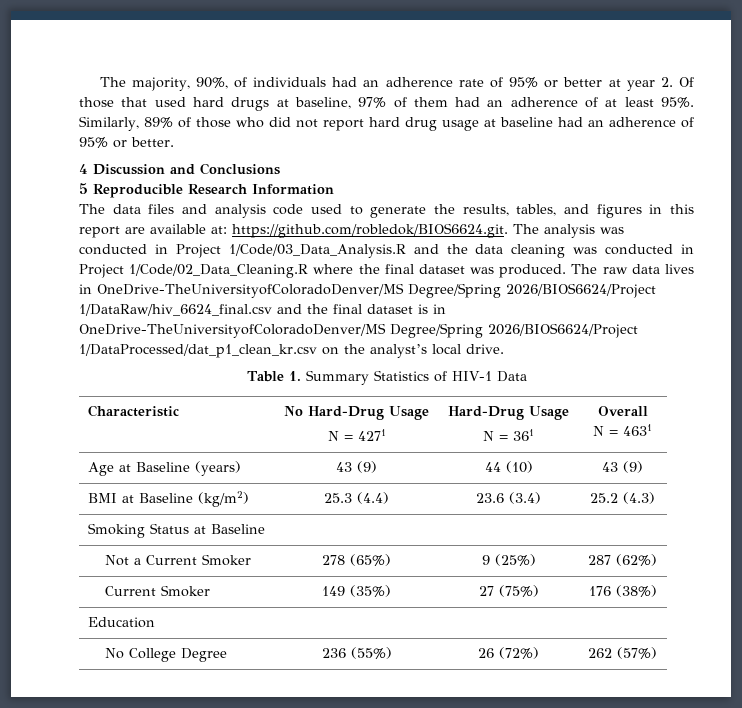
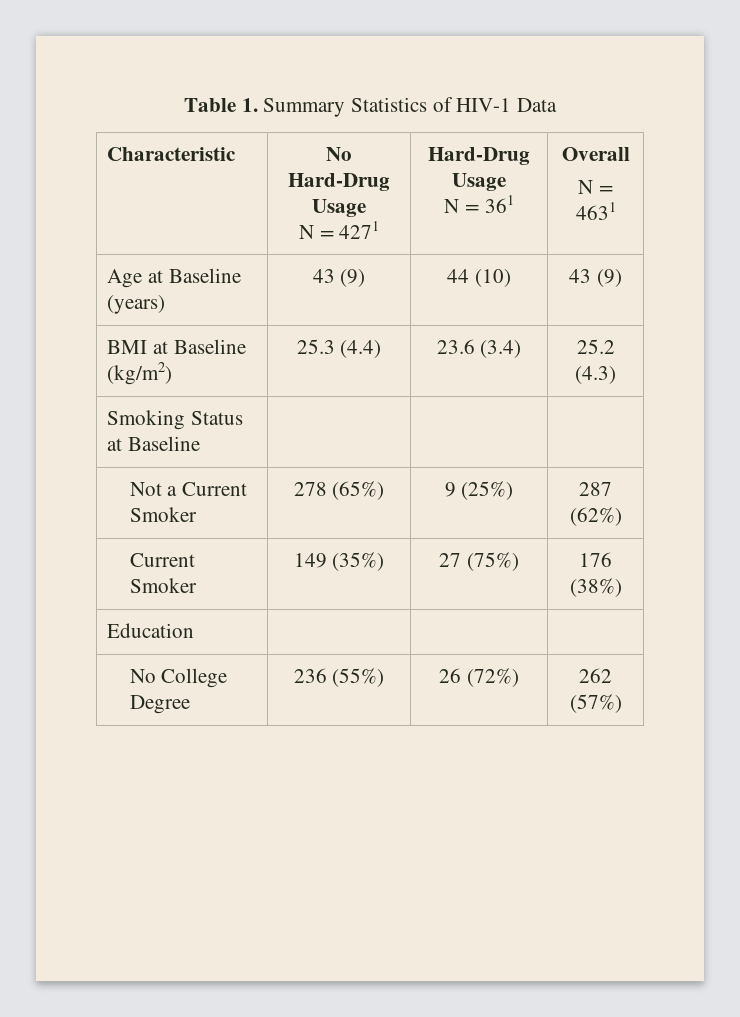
- The majority, 90%, of individuals had an adherence rate of 95% or better at year 2. Of those that used hard drugs at baseline, 97% of them had an adherence of at least 95%. Similarly, 89% of those who did not report hard drug usage at baseline had an adherence of 95% or better.
- 4 Discussion and Conclusions
- 5 Reproducible Research Information
- The data files and analysis code used to generate the results, tables, and figures in this report are available at: https://github.com/robledok/BIOS6624.git. The analysis was conducted in Project 1/Code/03_Data_Analysis.R and the data cleaning was conducted in Project 1/Code/02_Data_Cleaning.R where the final dataset was produced. The raw data lives in OneDrive-TheUniversityofColoradoDenver/MS Degree/Spring 2026/BIOS6624/Project 1/DataRaw/hiv_6624_final.csv and the final dataset is in OneDrive-TheUniversityofColoradoDenver/MS Degree/Spring 2026/BIOS6624/Project 1/DataProcessed/dat_p1_clean_kr.csv on the analyst’s local drive.

